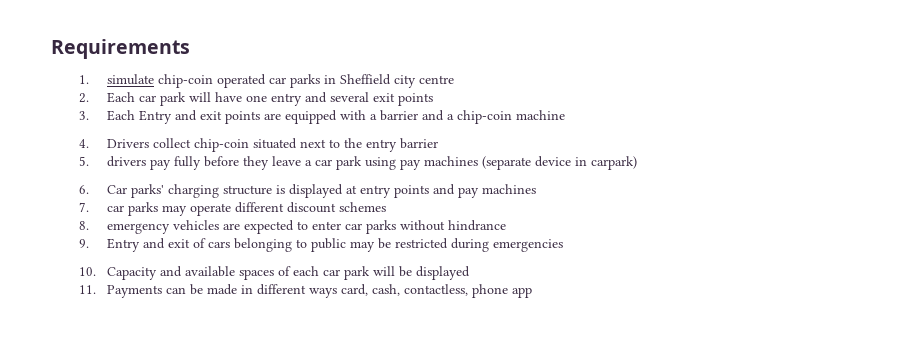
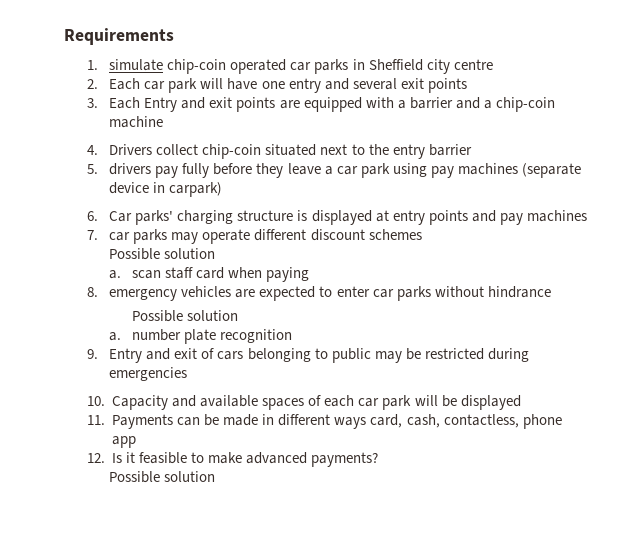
  7. car parks may operate different discount schemes
+ Possible solution
+ a. scan staff card when paying
  8. emergency vehicles are expected to enter car parks without hindrance
+ Possible solution
+ a. number plate recognition
+ 12. Is it feasible to make advanced payments?
+ Possible solution

